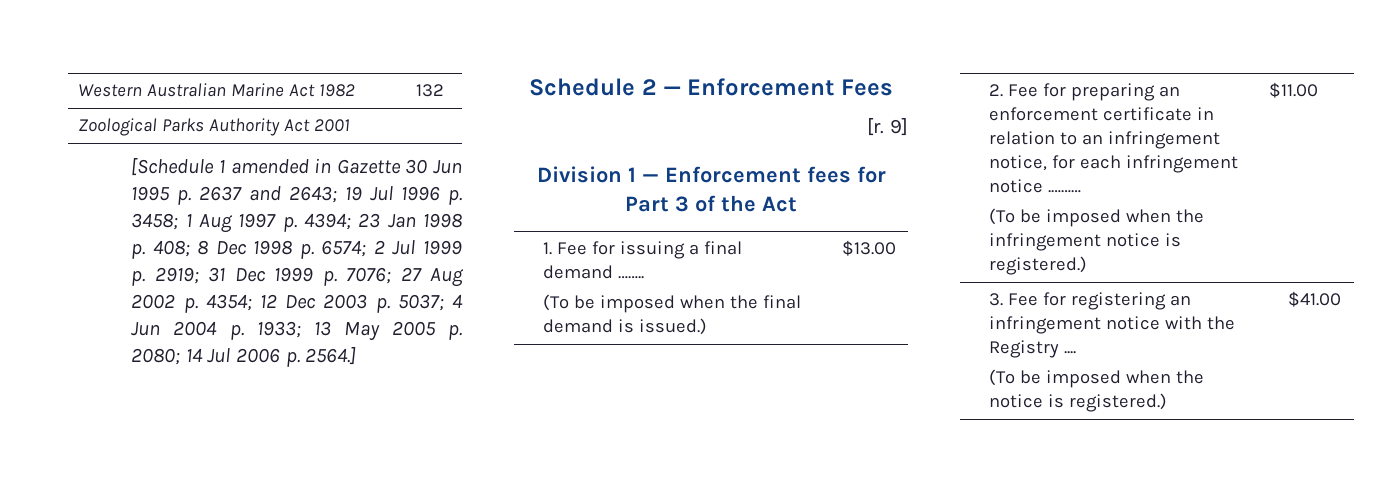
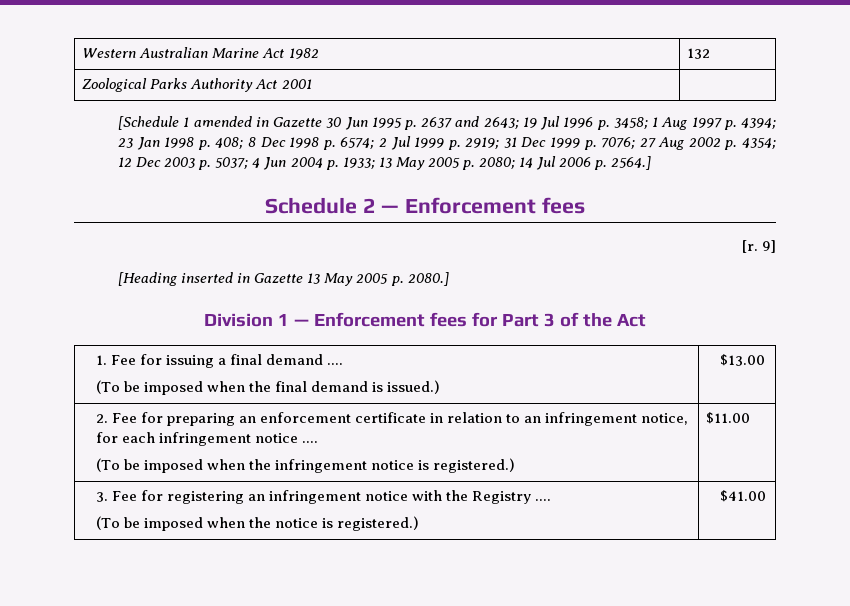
- Schedule 2 — Enforcement Fees
+ Schedule 2 — Enforcement fees
+ [Heading inserted in Gazette 13 May 2005 p. 2080.]
- 1. Fee for issuing a final demand ……..
+ 1. Fee for issuing a final demand ....
- 2. Fee for preparing an enforcement certificate in relation to an infringement notice, for each infringement notice .………
+ 2. Fee for preparing an enforcement certificate in relation to an infringement notice, for each infringement notice ....

